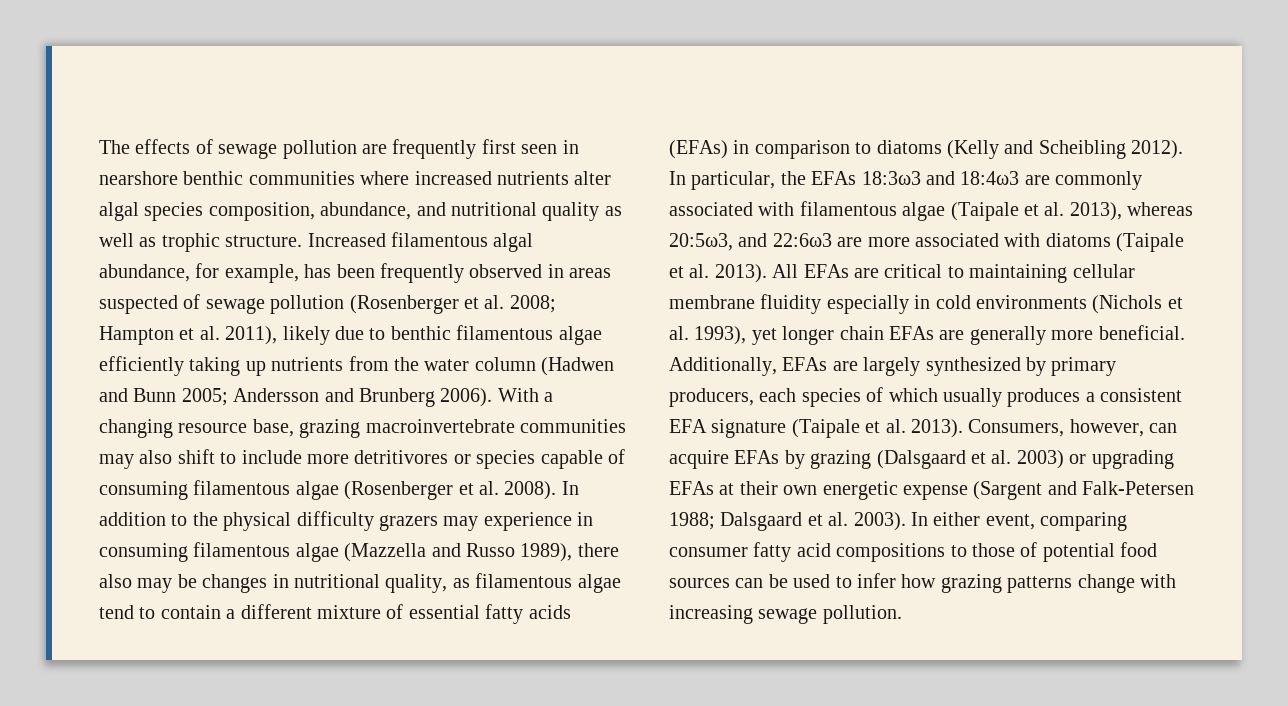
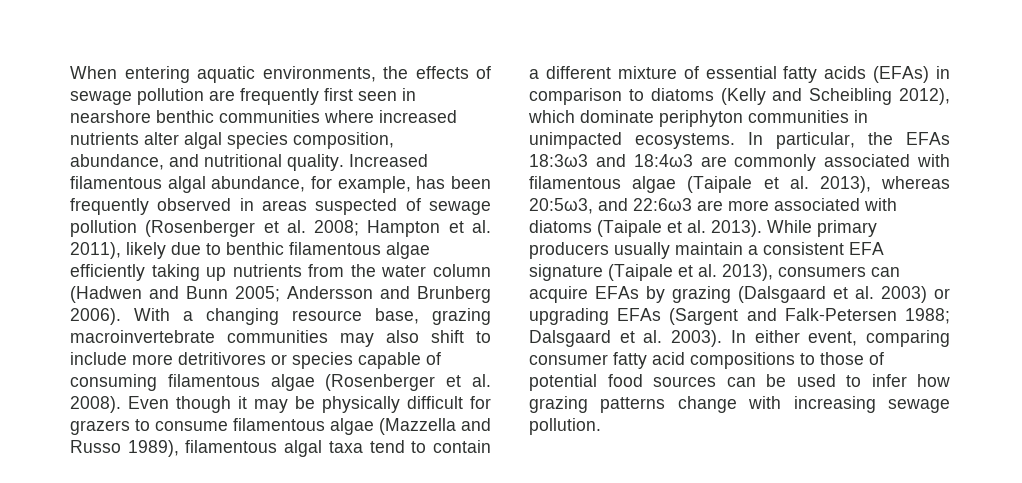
- The effects of sewage pollution are frequently first seen in nearshore benthic communities where increased nutrients alter algal species composition, abundance, and nutritional quality as well as trophic structure.
+ When entering aquatic environments, the effects of sewage pollution are frequently first seen in nearshore benthic communities where increased nutrients alter algal species composition, abundance, and nutritional quality.
- In addition to the physical difficulty grazers may experience in consuming filamentous algae (Mazzella and Russo 1989), there also may be changes in nutritional quality, as filamentous algae tend to contain a different mixture of essential fatty acids (EFAs) in comparison to diatoms (Kelly and Scheibling 2012).
+ Even though it may be physically difficult for grazers to consume filamentous algae (Mazzella and Russo 1989), filamentous algal taxa tend to contain a different mixture of essential fatty acids (EFAs) in comparison to diatoms (Kelly and Scheibling 2012), which dominate periphyton communities in unimpacted ecosystems.
- All EFAs are critical to maintaining cellular membrane fluidity especially in cold environments (Nichols et al. 1993), yet longer chain EFAs are generally more beneficial. Additionally, EFAs are largely synthesized by primary producers, each species of which usually produces a consistent EFA signature (Taipale et al. 2013). Consumers, however, can acquire EFAs by grazing (Dalsgaard et al. 2003) or upgrading EFAs at their own energetic expense (Sargent and Falk-Petersen 1988; Dalsgaard et al. 2003).
+ While primary producers usually maintain a consistent EFA signature (Taipale et al. 2013), consumers can acquire EFAs by grazing (Dalsgaard et al. 2003) or upgrading EFAs (Sargent and Falk-Petersen 1988; Dalsgaard et al. 2003).

